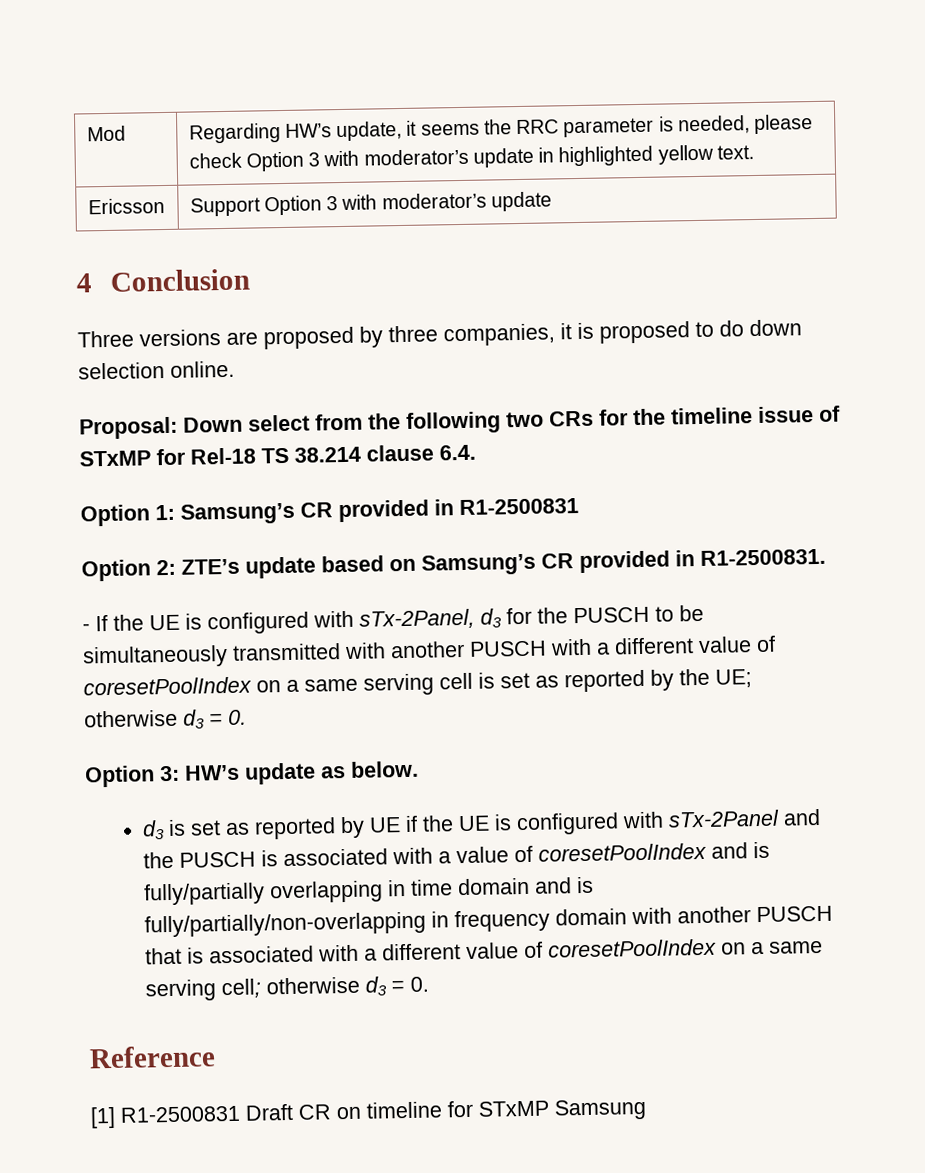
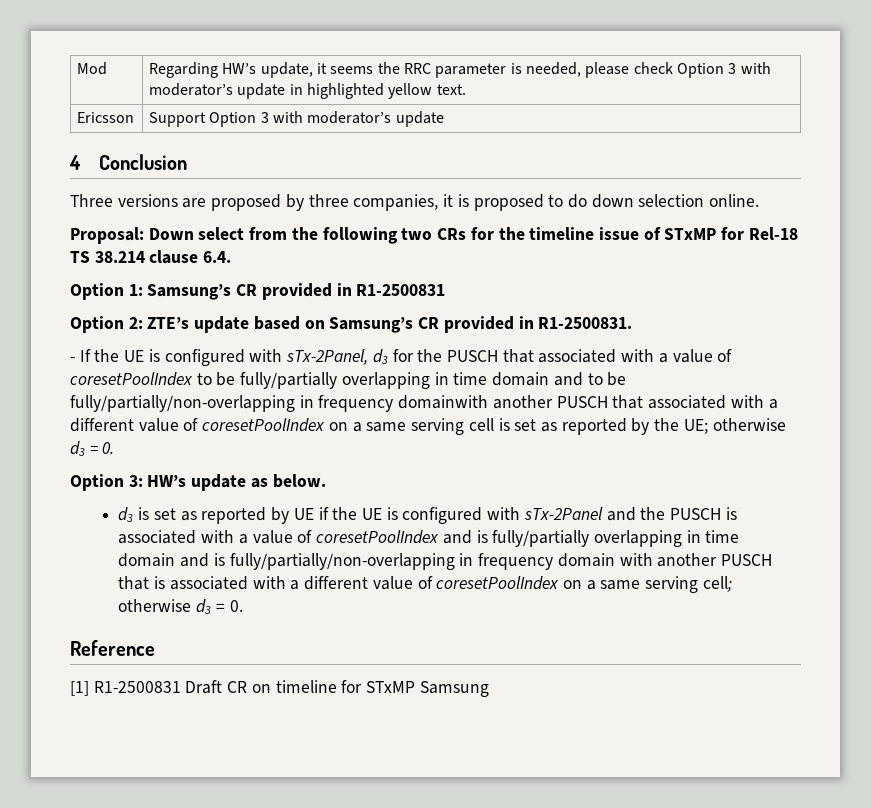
- - If the UE is configured with sTx-2Panel, d3 for the PUSCH to be simultaneously transmitted with another PUSCH with a different value of coresetPoolIndex on a same serving cell is set as reported by the UE; otherwise d3 = 0.
+ - If the UE is configured with sTx-2Panel, d3 for the PUSCH that associated with a value of coresetPoolIndex to be fully/partially overlapping in time domain and to be fully/partially/non-overlapping in frequency domainwith another PUSCH that associated with a different value of coresetPoolIndex on a same serving cell is set as reported by the UE; otherwise d3 = 0.

